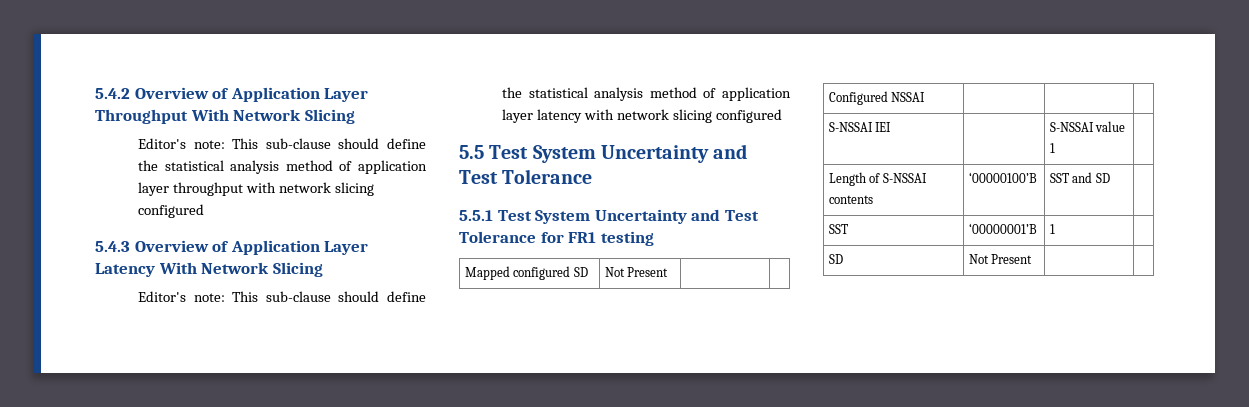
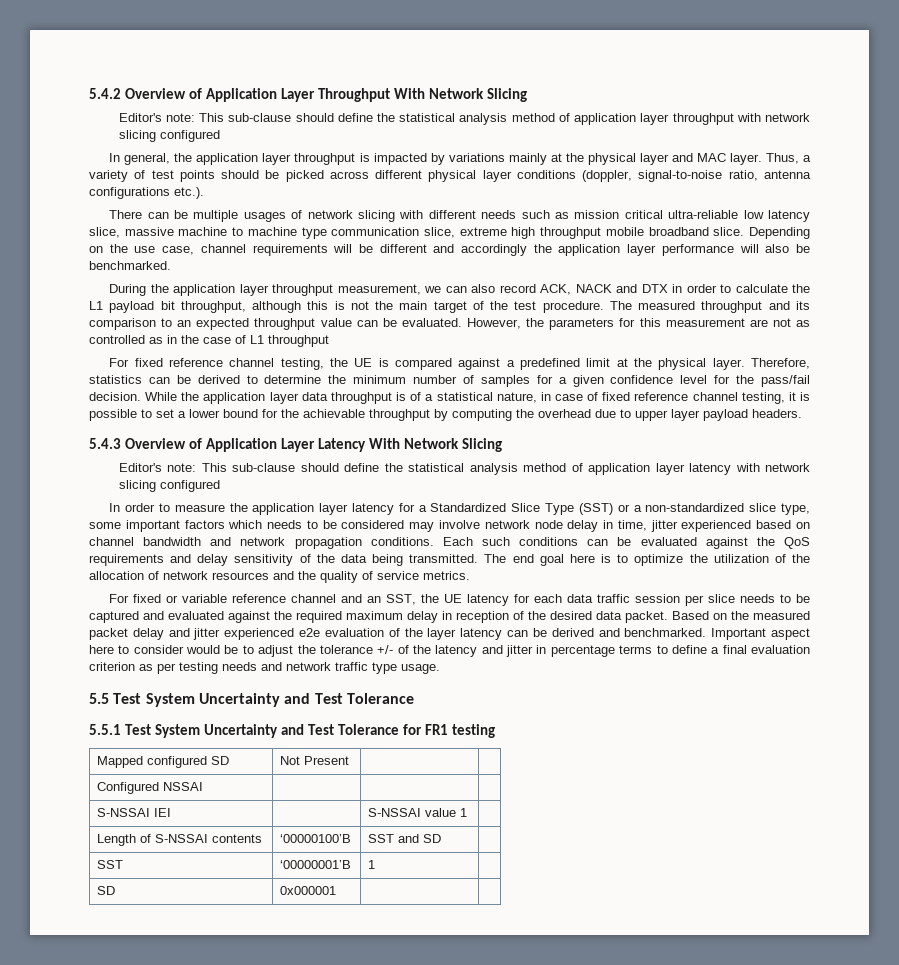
+ In general, the application layer throughput is impacted by variations mainly at the physical layer and MAC layer. Thus, a variety of test points should be picked across different physical layer conditions (doppler, signal-to-noise ratio, antenna configurations etc.).
+ There can be multiple usages of network slicing with different needs such as mission critical ultra-reliable low latency slice, massive machine to machine type communication slice, extreme high throughput mobile broadband slice. Depending on the use case, channel requirements will be different and accordingly the application layer performance will also be benchmarked.
+ During the application layer throughput measurement, we can also record ACK, NACK and DTX in order to calculate the L1 payload bit throughput, although this is not the main target of the test procedure. The measured throughput and its comparison to an expected throughput value can be evaluated. However, the parameters for this measurement are not as controlled as in the case of L1 throughput
+ For fixed reference channel testing, the UE is compared against a predefined limit at the physical layer. Therefore, statistics can be derived to determine the minimum number of samples for a given confidence level for the pass/fail decision. While the application layer data throughput is of a statistical nature, in case of fixed reference channel testing, it is possible to set a lower bound for the achievable throughput by computing the overhead due to upper layer payload headers.
+ In order to measure the application layer latency for a Standardized Slice Type (SST) or a non-standardized slice type, some important factors which needs to be considered may involve network node delay in time, jitter experienced based on channel bandwidth and network propagation conditions. Each such conditions can be evaluated against the QoS requirements and delay sensitivity of the data being transmitted. The end goal here is to optimize the utilization of the allocation of network resources and the quality of service metrics.
+ For fixed or variable reference channel and an SST, the UE latency for each data traffic session per slice needs to be captured and evaluated against the required maximum delay in reception of the desired data packet. Based on the measured packet delay and jitter experienced e2e evaluation of the layer latency can be derived and benchmarked. Important aspect here to consider would be to adjust the tolerance +/- of the latency and jitter in percentage terms to define a final evaluation criterion as per testing needs and network traffic type usage.
  SST | ‘00000001’B | 1 |
- SD | Not Present | |
+ SD | 0x000001 | |

